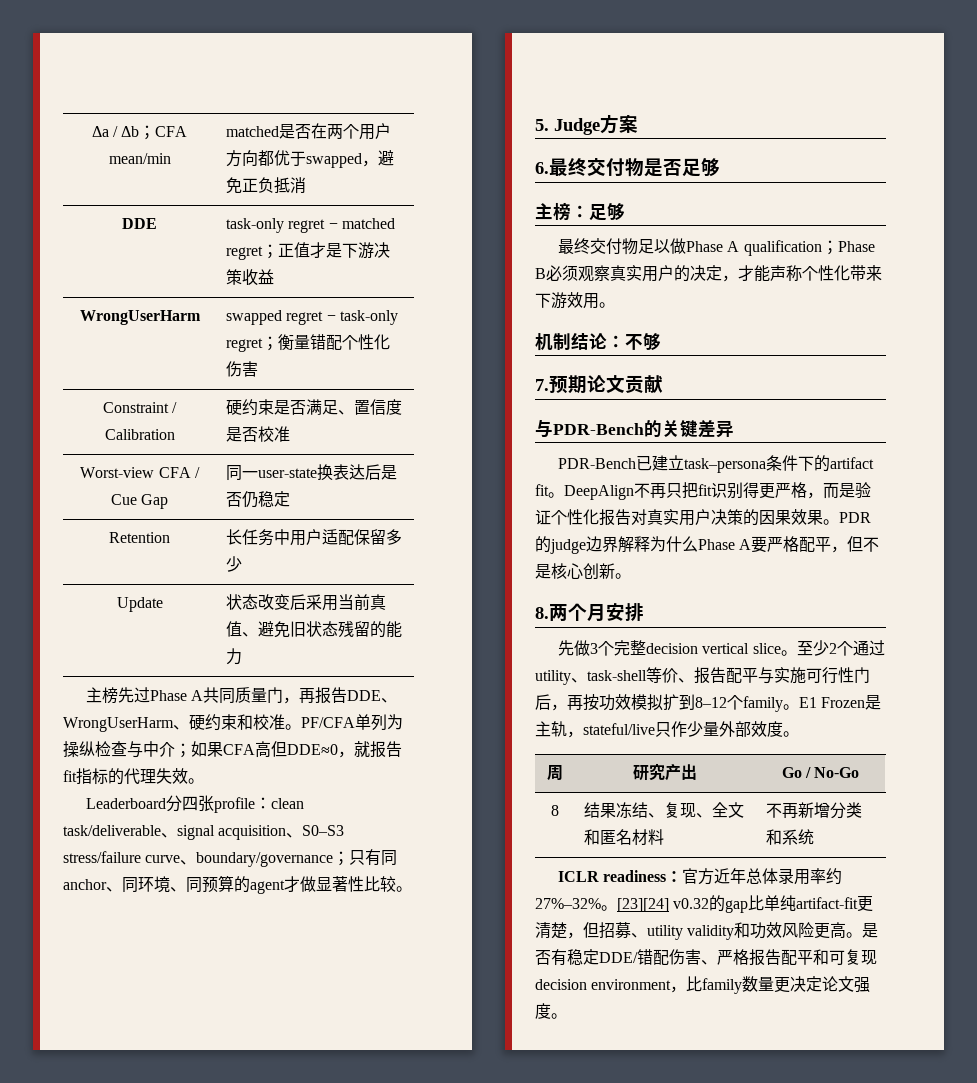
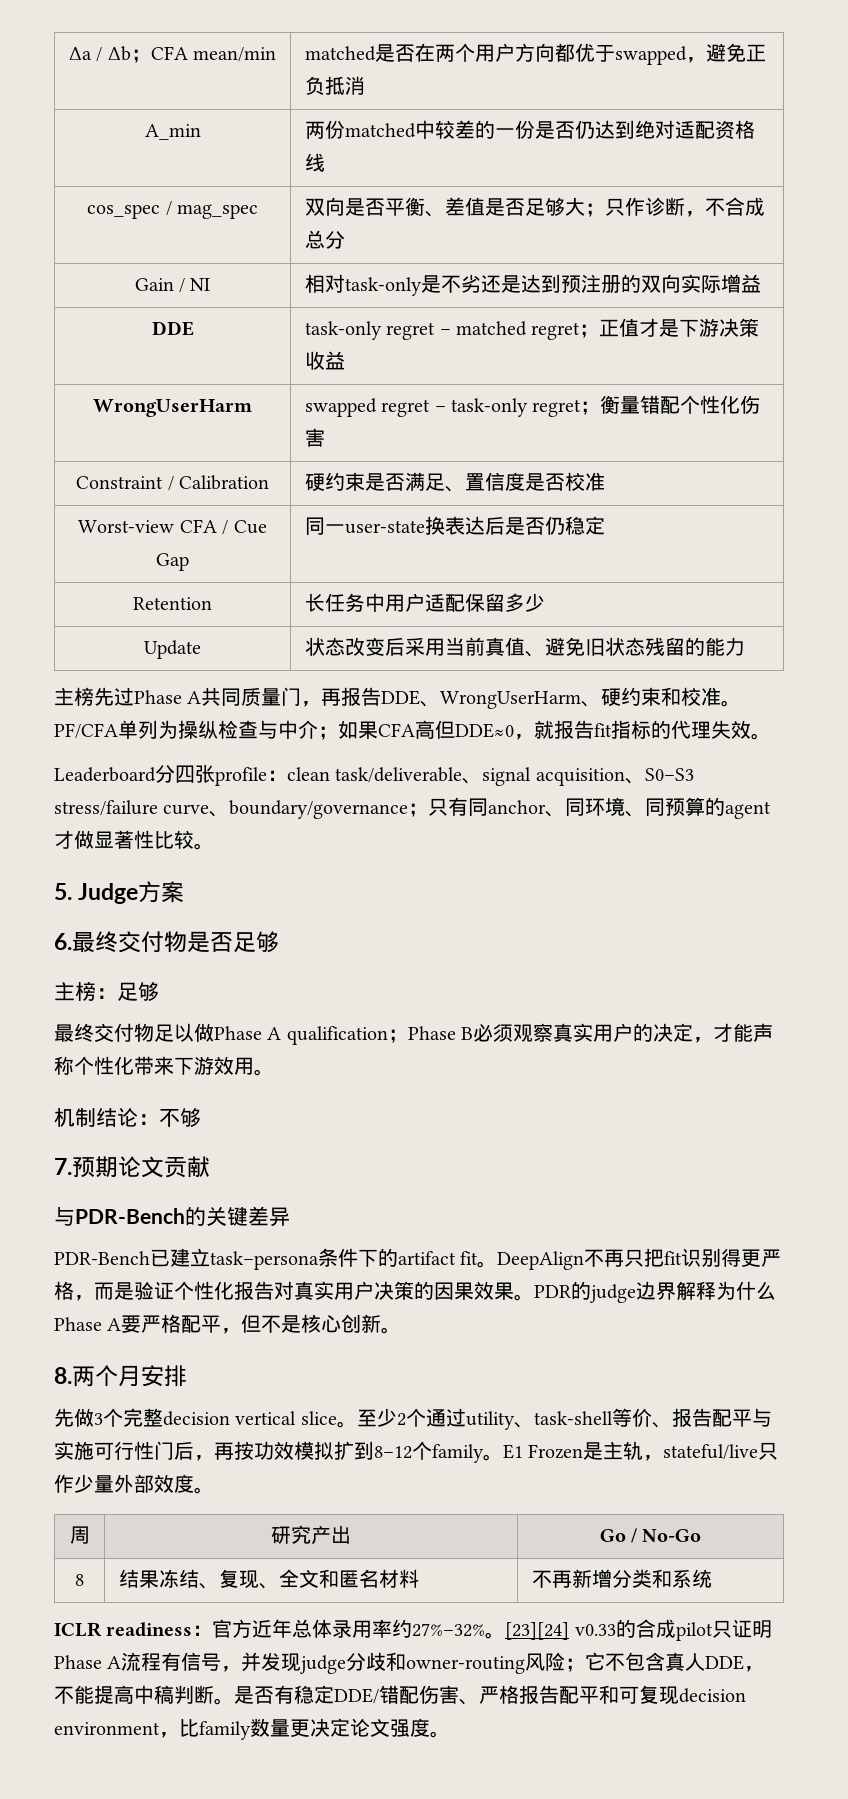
+ A_min | 两份matched中较差的一份是否仍达到绝对适配资格线
+ cos_spec / mag_spec | 双向是否平衡、差值是否足够大；只作诊断，不合成总分
+ Gain / NI | 相对task-only是不劣还是达到预注册的双向实际增益
- [23][24] v0.32的gap比单纯artifact-fit更清楚，但招募、utility validity和功效风险更高。
+ [23][24] v0.33的合成pilot只证明Phase A流程有信号，并发现judge分歧和owner-routing风险；它不包含真人DDE，不能提高中稿判断。

